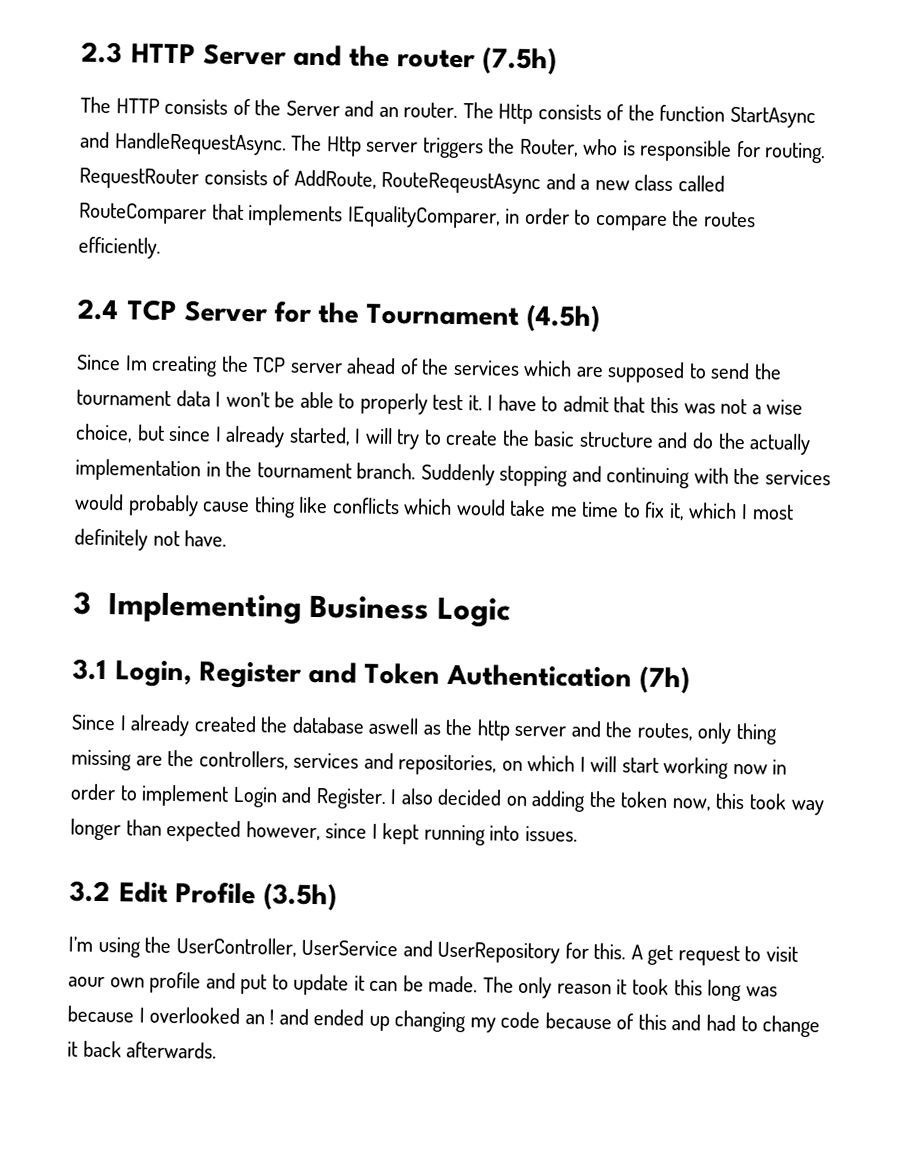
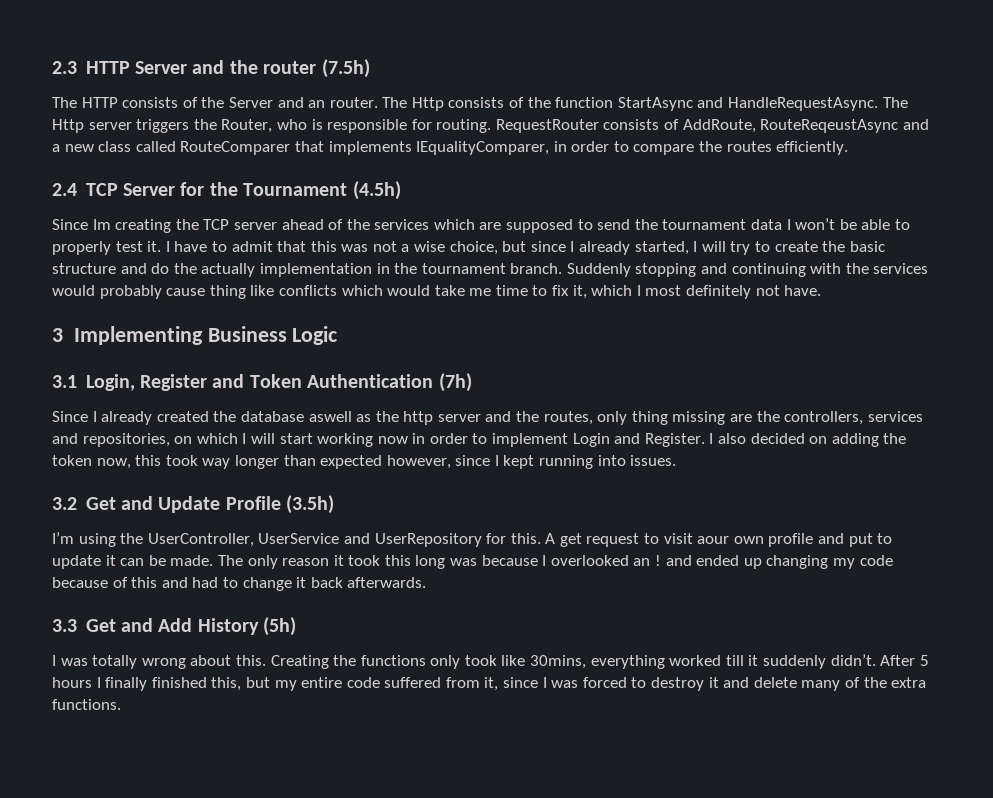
- 3.2 Edit Profile (3.5h)
+ 3.2 Get and Update Profile (3.5h)
+ 3.3 Get and Add History (5h)
+ I was totally wrong about this. Creating the functions only took like 30mins, everything worked till it suddenly didn’t. After 5 hours I finally finished this, but my entire code suffered from it, since I was forced to destroy it and delete many of the extra functions.

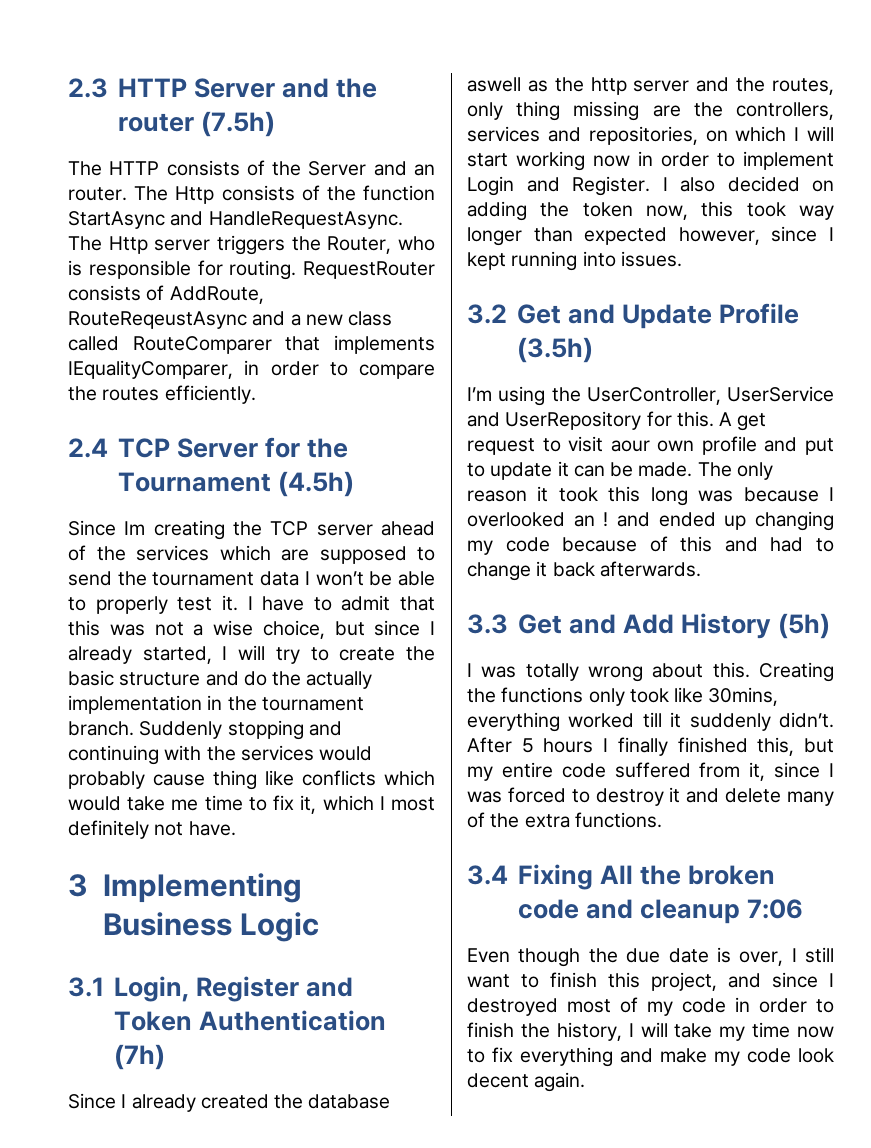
+ 3.4 Fixing All the broken code and cleanup 7:06
+ Even though the due date is over, I still want to finish this project, and since I destroyed most of my code in order to finish the history, I will take my time now to fix everything and make my code look decent again.

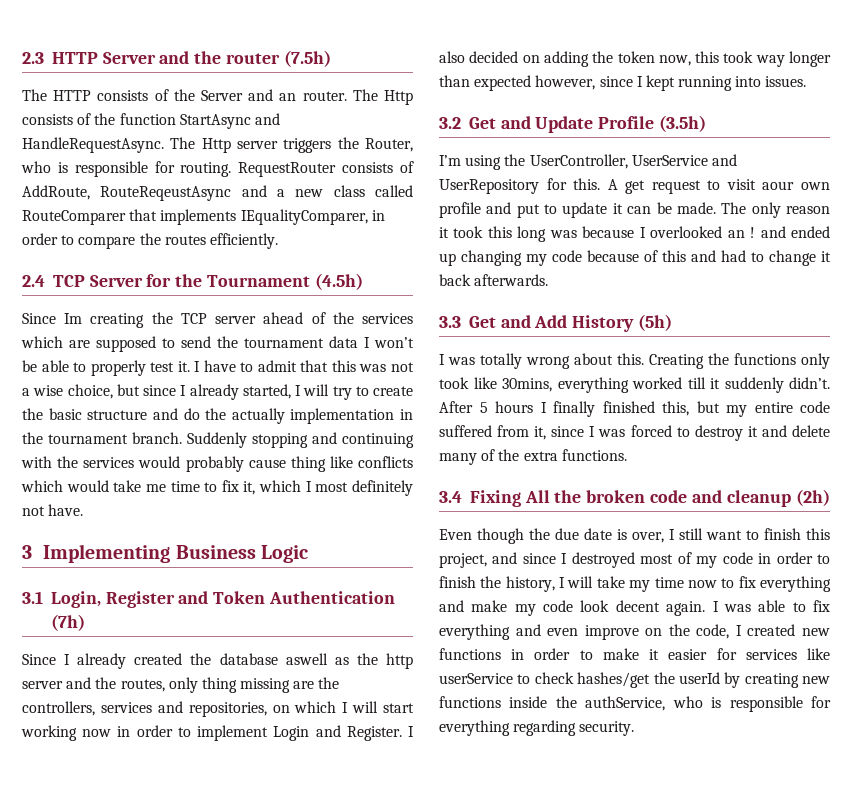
- 3.4 Fixing All the broken code and cleanup 7:06
+ 3.4 Fixing All the broken code and cleanup (2h)
+ I was able to fix everything and even improve on the code, I created new functions in order to make it easier for services like userService to check hashes/get the userId by creating new functions inside the authService, who is responsible for everything regarding security.

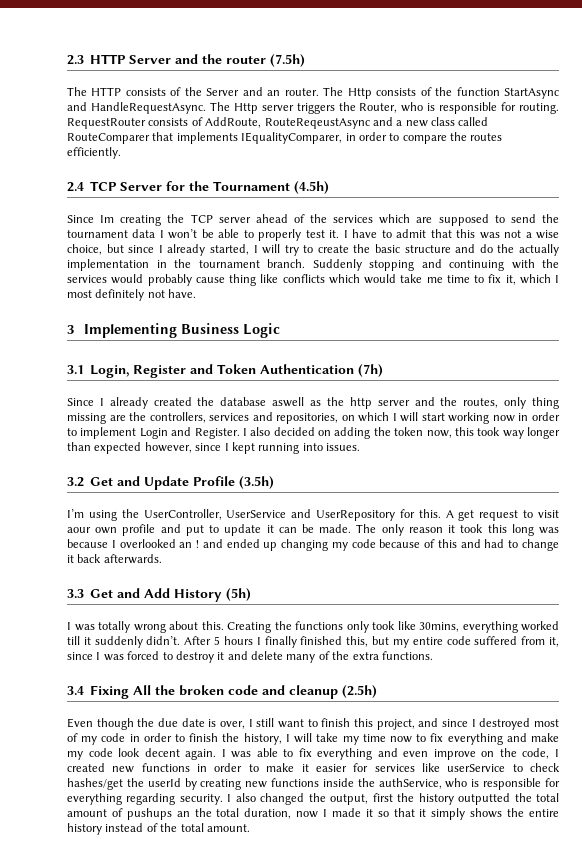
- 3.4 Fixing All the broken code and cleanup (2h)
+ 3.4 Fixing All the broken code and cleanup (2.5h)
+ I also changed the output, first the history outputted the total amount of pushups an the total duration, now I made it so that it simply shows the entire history instead of the total amount.

